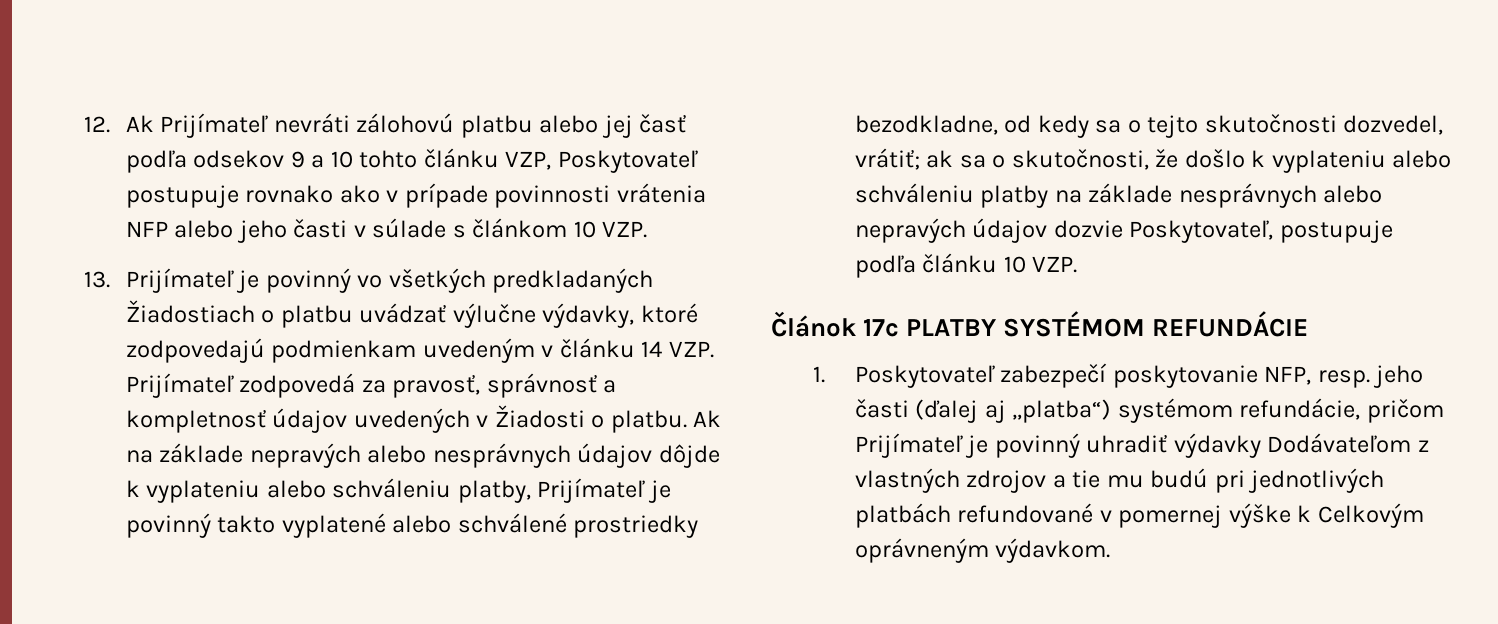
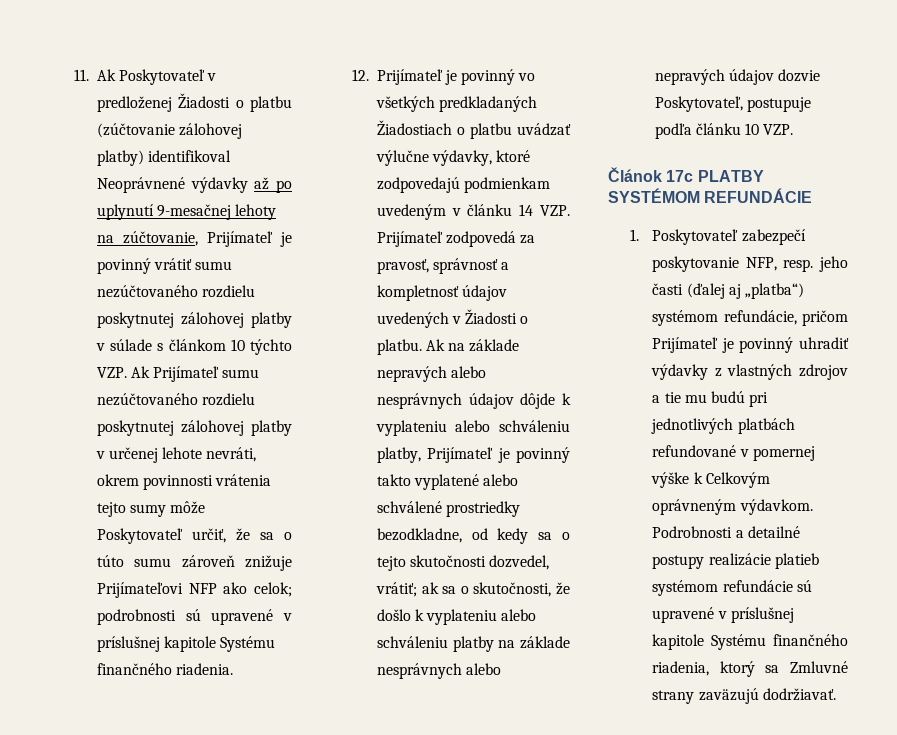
- 12. Ak Prijímateľ nevráti zálohovú platbu alebo jej časť podľa odsekov 9 a 10 tohto článku VZP, Poskytovateľ postupuje rovnako ako v prípade povinnosti vrátenia NFP alebo jeho časti v súlade s článkom 10 VZP.
- 13. Prijímateľ je povinný vo všetkých predkladaných Žiadostiach o platbu uvádzať výlučne výdavky, ktoré zodpovedajú podmienkam uvedeným v článku 14 VZP. Prijímateľ zodpovedá za pravosť, správnosť a kompletnosť údajov uvedených v Žiadosti o platbu.
+ 11. Ak Poskytovateľ v predloženej Žiadosti o platbu (zúčtovanie zálohovej platby) identifikoval Neoprávnené výdavky až po uplynutí 9-mesačnej lehoty na zúčtovanie, Prijímateľ je povinný vrátiť sumu nezúčtovaného rozdielu poskytnutej zálohovej platby v súlade s článkom 10 týchto VZP. Ak Prijímateľ sumu nezúčtovaného rozdielu poskytnutej zálohovej platby v určenej lehote nevráti, okrem povinnosti vrátenia tejto sumy môže Poskytovateľ určiť, že sa o túto sumu zároveň znižuje Prijímateľovi NFP ako celok; podrobnosti sú upravené v príslušnej kapitole Systému finančného riadenia.
+ 12. Prijímateľ je povinný vo všetkých predkladaných Žiadostiach o platbu uvádzať výlučne výdavky, ktoré zodpovedajú podmienkam uvedeným v článku 14 VZP. Prijímateľ zodpovedá za pravosť, správnosť a kompletnosť údajov uvedených v Žiadosti o platbu.
- 1. Poskytovateľ zabezpečí poskytovanie NFP, resp. jeho časti (ďalej aj „platba“) systémom refundácie, pričom Prijímateľ je povinný uhradiť výdavky Dodávateľom z vlastných zdrojov a tie mu budú pri jednotlivých platbách refundované v pomernej výške k Celkovým oprávneným výdavkom.
+ 1. Poskytovateľ zabezpečí poskytovanie NFP, resp. jeho časti (ďalej aj „platba“) systémom refundácie, pričom Prijímateľ je povinný uhradiť výdavky z vlastných zdrojov a tie mu budú pri jednotlivých platbách refundované v pomernej výške k Celkovým oprávneným výdavkom.
+ Podrobnosti a detailné postupy realizácie platieb systémom refundácie sú upravené v príslušnej kapitole Systému finančného riadenia, ktorý sa Zmluvné strany zaväzujú dodržiavať.

